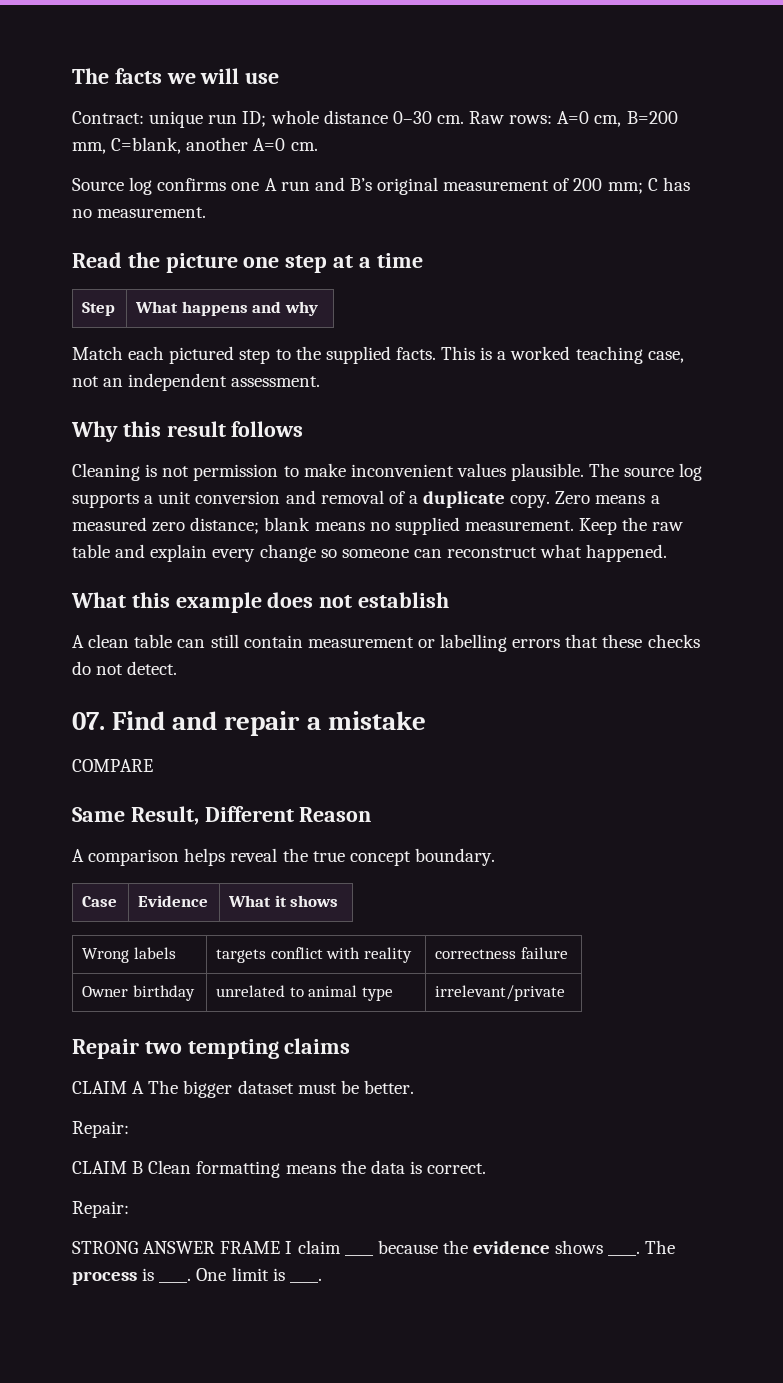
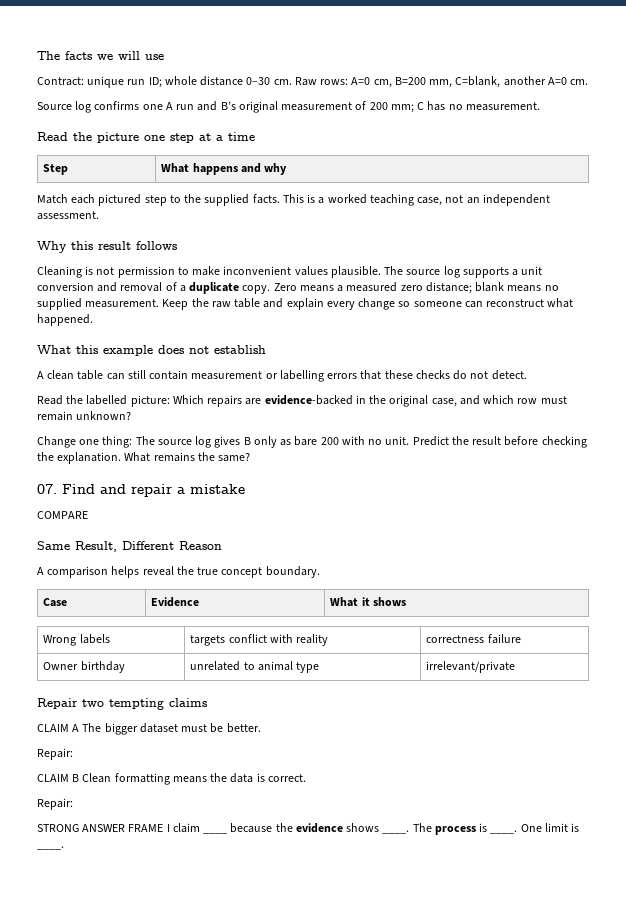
+ Read the labelled picture: Which repairs are evidence-backed in the original case, and which row must remain unknown?
+ Change one thing: The source log gives B only as bare 200 with no unit. Predict the result before checking the explanation. What remains the same?

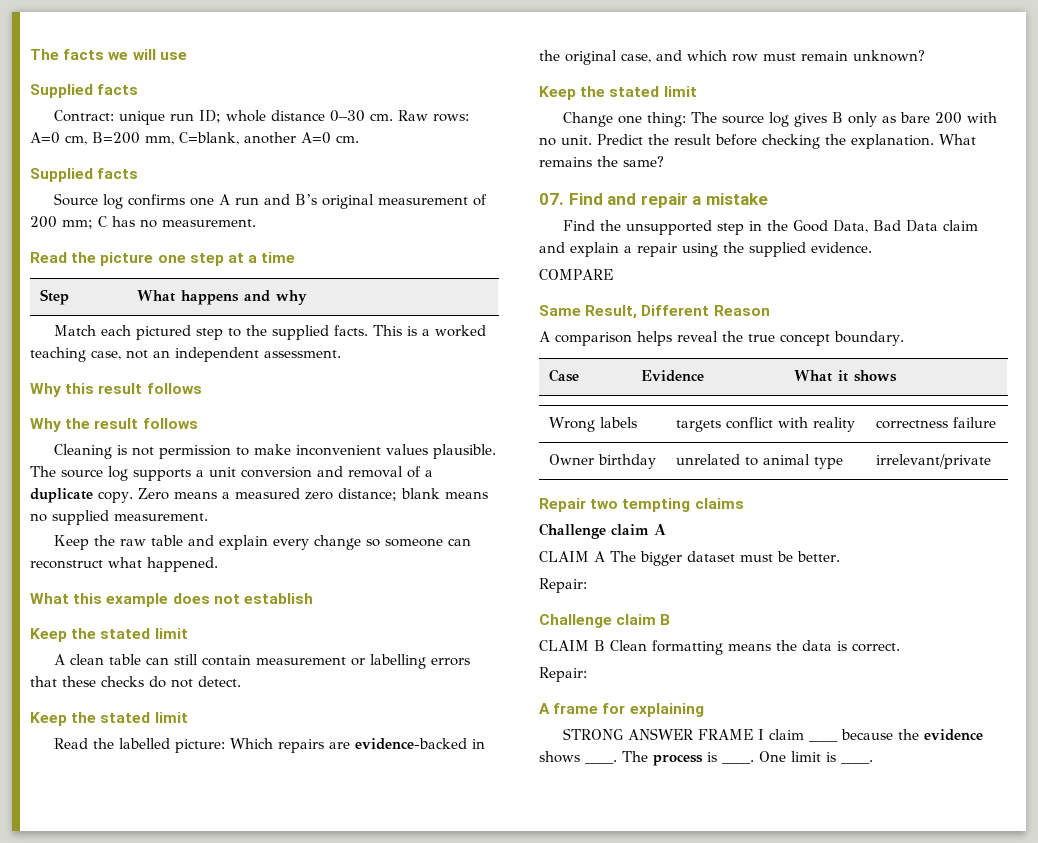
  The facts we will use
+ Supplied facts
  Raw rows: A=0 cm, B=200 mm, C=blank, another A=0 cm.
+ Supplied facts
+ Why the result follows
- Zero means a measured zero distance; blank means no supplied measurement. Keep the raw table and explain every change so someone can reconstruct what happened.
+ Zero means a measured zero distance; blank means no supplied measurement.
+ Keep the raw table and explain every change so someone can reconstruct what happened.
  What this example does not establish
+ Keep the stated limit
  A clean table can still contain measurement or labelling errors that these checks do not detect.
+ Keep the stated limit
  Read the labelled picture: Which repairs are evidence-backed in the original case, and which row must remain unknown?
+ Keep the stated limit
+ Find the unsupported step in the Good Data, Bad Data claim and explain a repair using the supplied evidence.
+ Challenge claim A
+ Challenge claim B
+ A frame for explaining

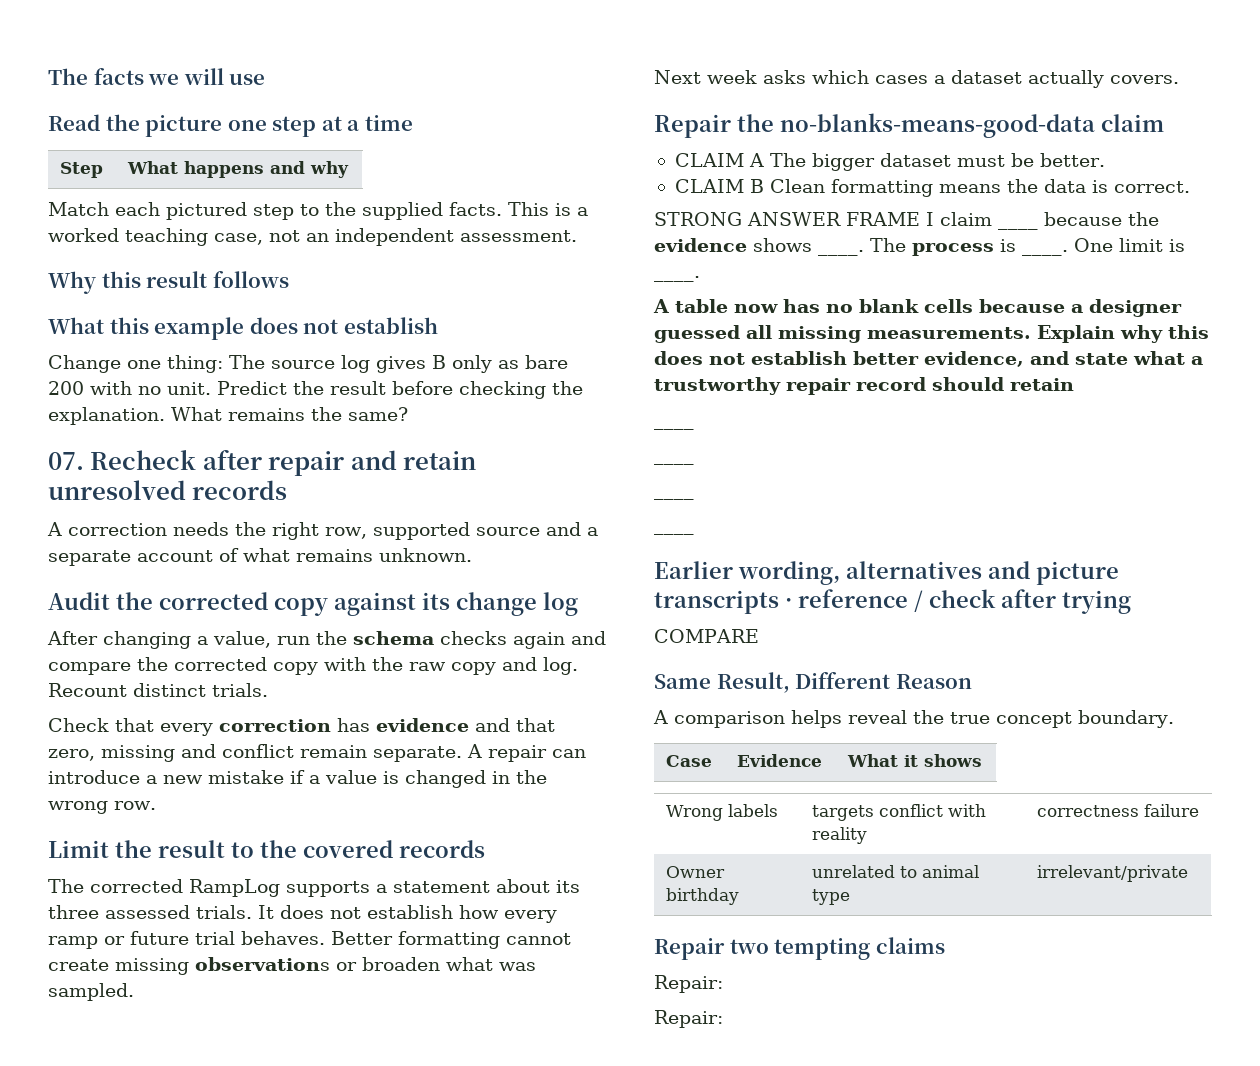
  The facts we will use
- Supplied facts
- Contract: unique run ID; whole distance 0–30 cm. Raw rows: A=0 cm, B=200 mm, C=blank, another A=0 cm.
- Supplied facts
- Source log confirms one A run and B’s original measurement of 200 mm; C has no measurement.
- Why the result follows
- Cleaning is not permission to make inconvenient values plausible. The source log supports a unit conversion and removal of a duplicate copy. Zero means a measured zero distance; blank means no supplied measurement.
- Keep the raw table and explain every change so someone can reconstruct what happened.
  What this example does not establish
- Keep the stated limit
- A clean table can still contain measurement or labelling errors that these checks do not detect.
- Keep the stated limit
- Read the labelled picture: Which repairs are evidence-backed in the original case, and which row must remain unknown?
- Keep the stated limit
- 07. Find and repair a mistake
- Find the unsupported step in the Good Data, Bad Data claim and explain a repair using the supplied evidence.
+ 07. Recheck after repair and retain unresolved records
+ A correction needs the right row, supported source and a separate account of what remains unknown.
+ Audit the corrected copy against its change log
+ After changing a value, run the schema checks again and compare the corrected copy with the raw copy and log. Recount distinct trials.
+ Check that every correction has evidence and that zero, missing and conflict remain separate. A repair can introduce a new mistake if a value is changed in the wrong row.
+ Limit the result to the covered records
+ The corrected RampLog supports a statement about its three assessed trials. It does not establish how every ramp or future trial behaves. Better formatting cannot create missing observations or broaden what was sampled.
+ Next week asks which cases a dataset actually covers.
+ Repair the no-blanks-means-good-data claim
+ CLAIM A The bigger dataset must be better.
+ CLAIM B Clean formatting means the data is correct.
+ STRONG ANSWER FRAME I claim ____ because the evidence shows ____. The process is ____. One limit is ____.
+ A table now has no blank cells because a designer guessed all missing measurements. Explain why this does not establish better evidence, and state what a trustworthy repair record should retain
+ ____
+ ____
+ ____
+ ____
+ Earlier wording, alternatives and picture transcripts · reference / check after trying
  Repair two tempting claims
- Challenge claim A
- CLAIM A The bigger dataset must be better.
  Repair:
- Challenge claim B
- CLAIM B Clean formatting means the data is correct.
  Repair:
- A frame for explaining
- STRONG ANSWER FRAME I claim ____ because the evidence shows ____. The process is ____. One limit is ____.

